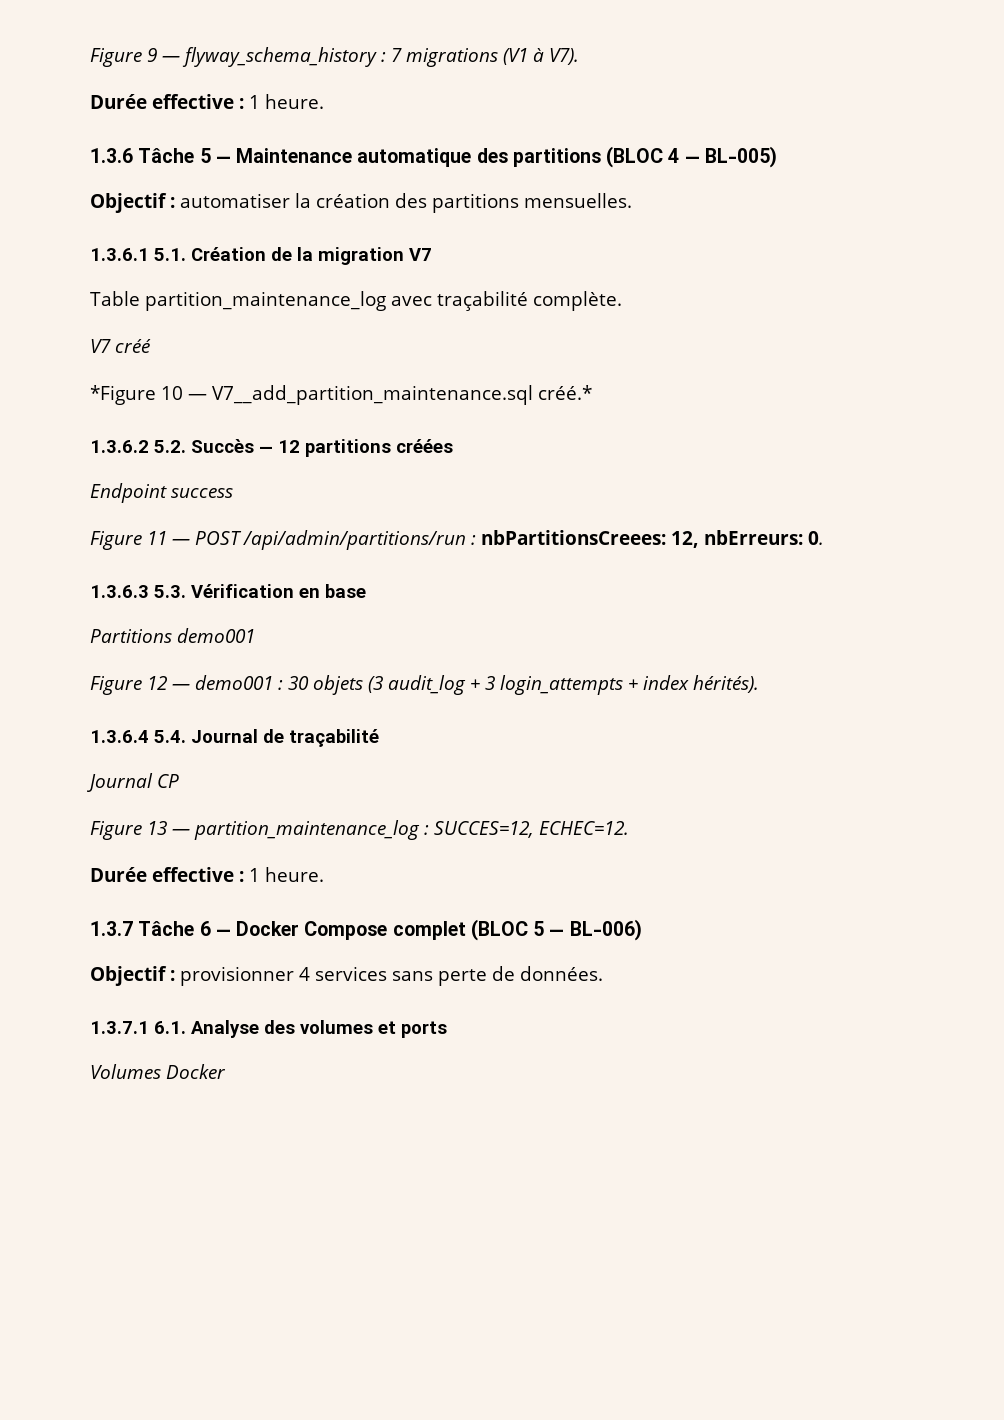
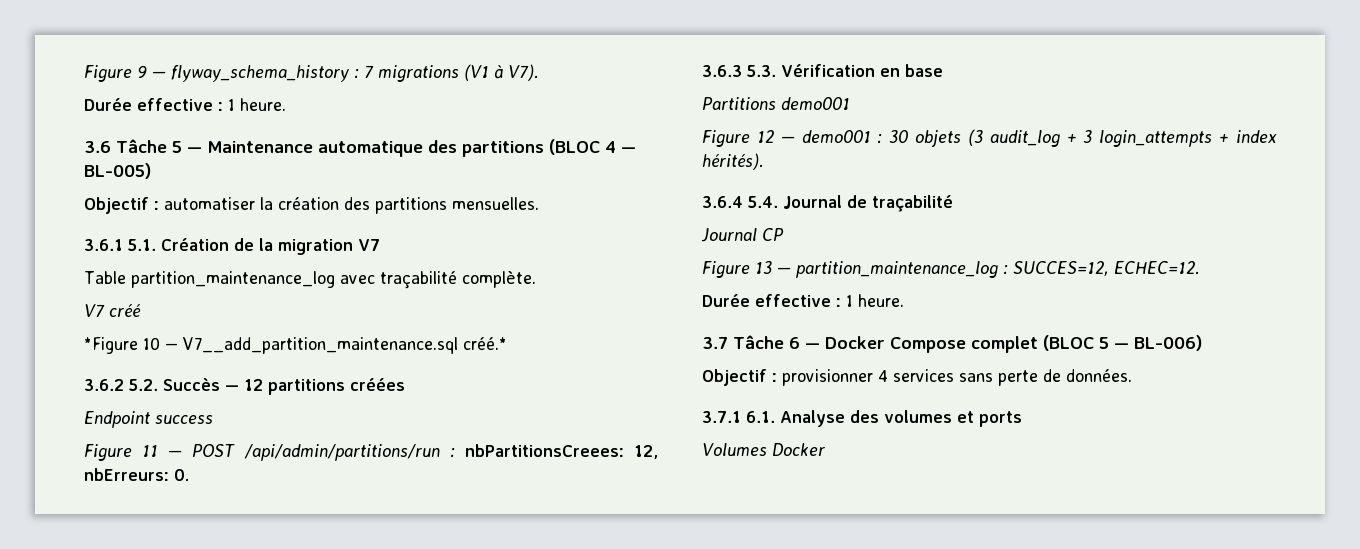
- 1.3.6 Tâche 5 — Maintenance automatique des partitions (BLOC 4 — BL-005)
+ 3.6 Tâche 5 — Maintenance automatique des partitions (BLOC 4 — BL-005)
- 1.3.6.1 5.1. Création de la migration V7
+ 3.6.1 5.1. Création de la migration V7
- 1.3.6.2 5.2. Succès — 12 partitions créées
+ 3.6.2 5.2. Succès — 12 partitions créées
- 1.3.6.3 5.3. Vérification en base
+ 3.6.3 5.3. Vérification en base
- 1.3.6.4 5.4. Journal de traçabilité
+ 3.6.4 5.4. Journal de traçabilité
- 1.3.7 Tâche 6 — Docker Compose complet (BLOC 5 — BL-006)
+ 3.7 Tâche 6 — Docker Compose complet (BLOC 5 — BL-006)
- 1.3.7.1 6.1. Analyse des volumes et ports
+ 3.7.1 6.1. Analyse des volumes et ports

